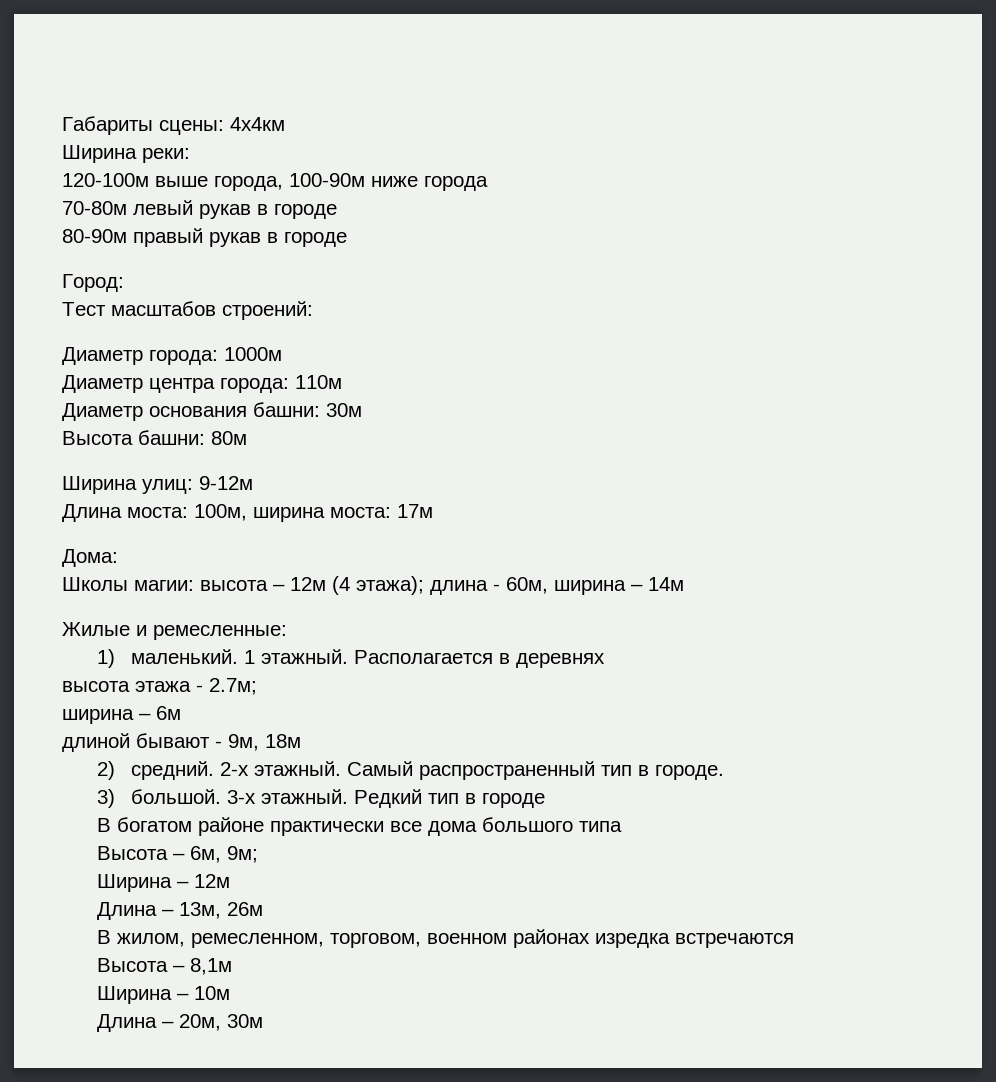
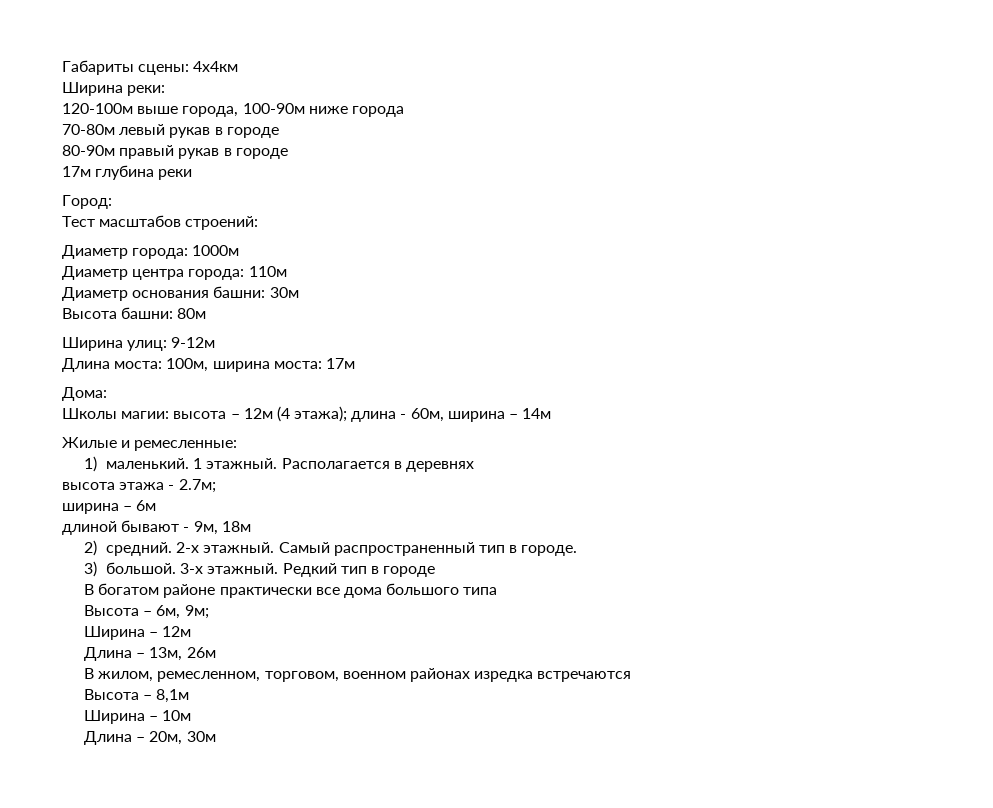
+ 17м глубина реки

